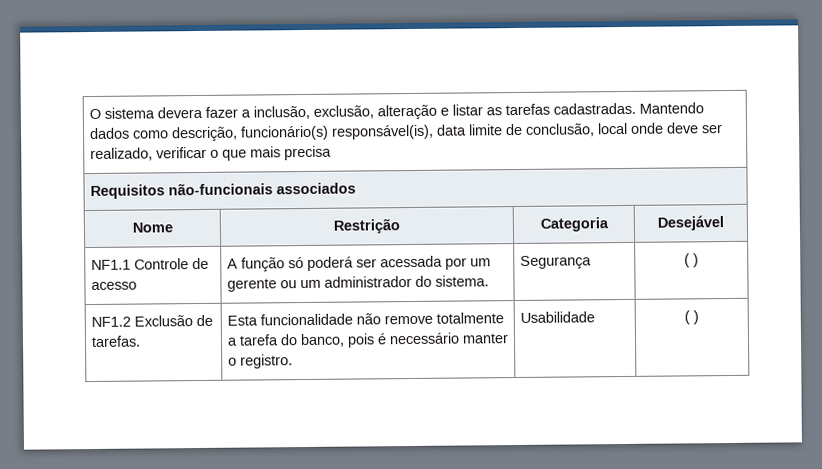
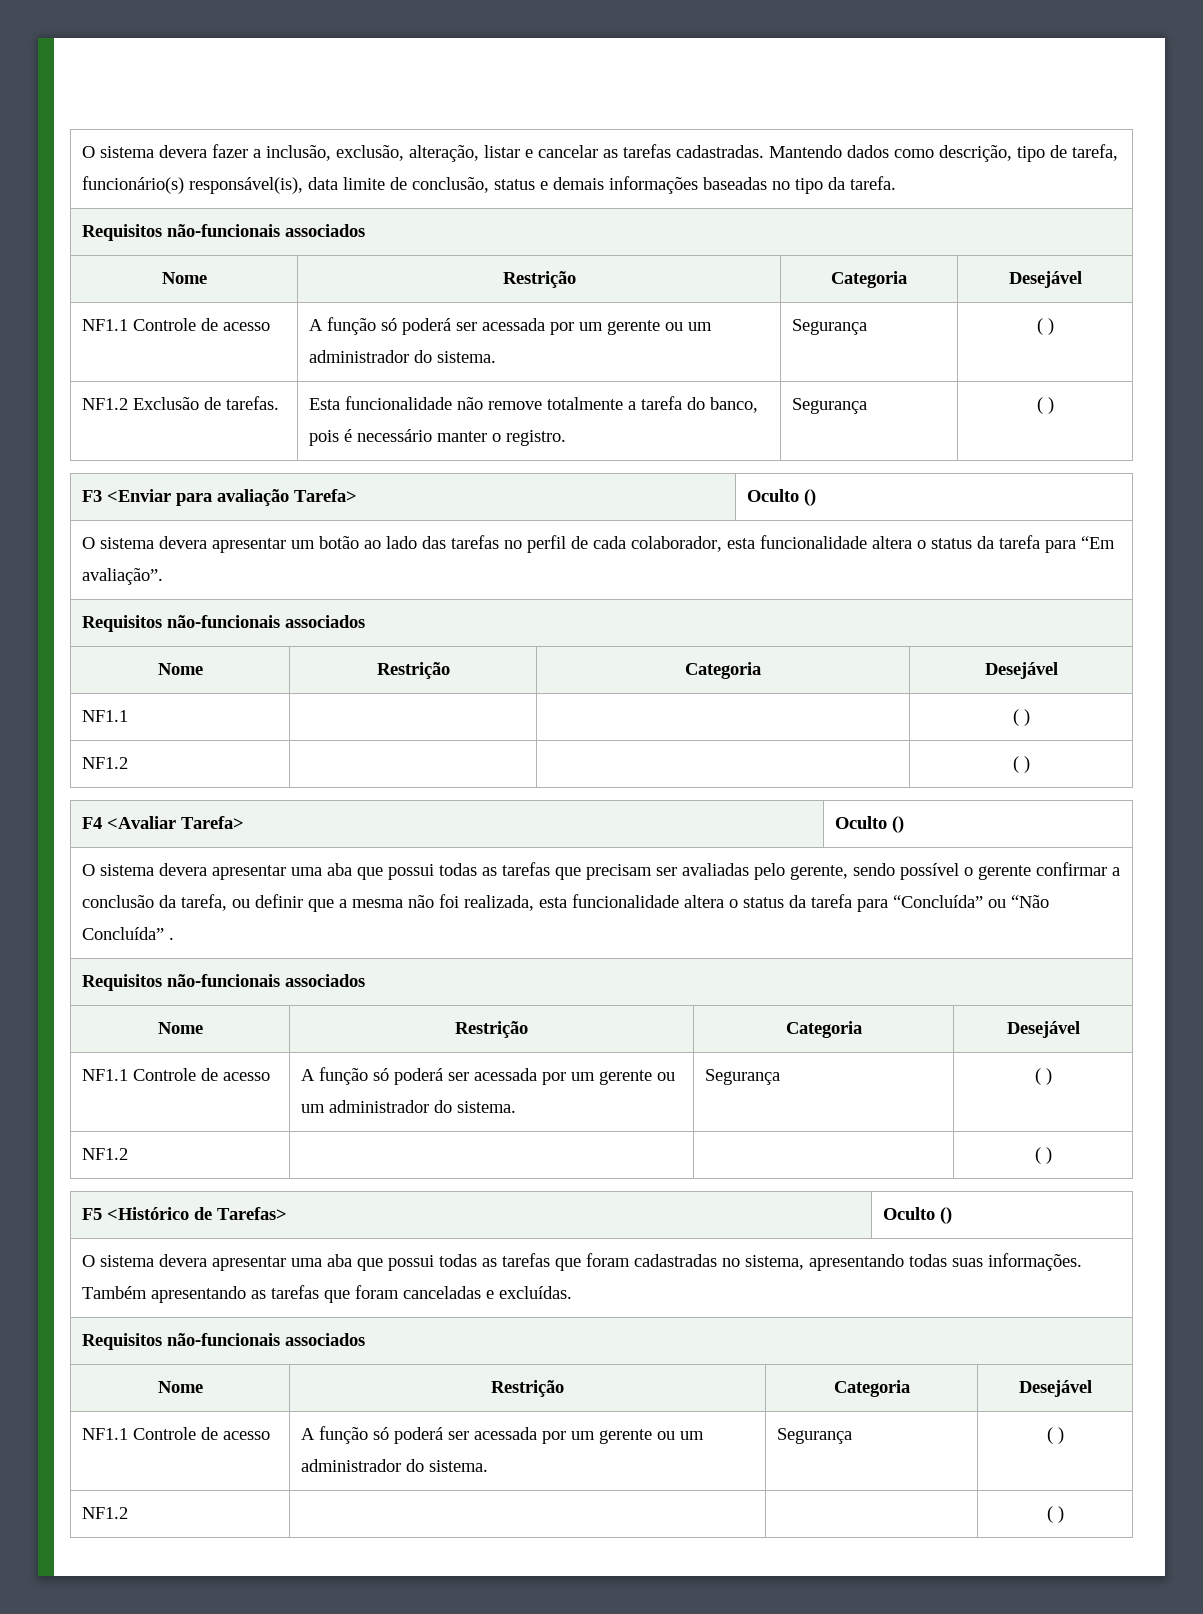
- O sistema devera fazer a inclusão, exclusão, alteração e listar as tarefas cadastradas. Mantendo dados como descrição, funcionário(s) responsável(is), data limite de conclusão, local onde deve ser realizado, verificar o que mais precisa
+ O sistema devera fazer a inclusão, exclusão, alteração, listar e cancelar as tarefas cadastradas. Mantendo dados como descrição, tipo de tarefa, funcionário(s) responsável(is), data limite de conclusão, status e demais informações baseadas no tipo da tarefa.
- NF1.2 Exclusão de tarefas. | Esta funcionalidade não remove totalmente a tarefa do banco, pois é necessário manter o registro. | Usabilidade | ( )
+ NF1.2 Exclusão de tarefas. | Esta funcionalidade não remove totalmente a tarefa do banco, pois é necessário manter o registro. | Segurança | ( )
+ F3 <Enviar para avaliação Tarefa> | Oculto ()
+ O sistema devera apresentar um botão ao lado das tarefas no perfil de cada colaborador, esta funcionalidade altera o status da tarefa para “Em avaliação”.
+ Requisitos não-funcionais associados
+ Nome | Restrição | Categoria | Desejável
+ NF1.1 | | | ( )
+ NF1.2 | | | ( )
+ F4 <Avaliar Tarefa> | Oculto ()
+ O sistema devera apresentar uma aba que possui todas as tarefas que precisam ser avaliadas pelo gerente, sendo possível o gerente confirmar a conclusão da tarefa, ou definir que a mesma não foi realizada, esta funcionalidade altera o status da tarefa para “Concluída” ou “Não Concluída” .
+ Requisitos não-funcionais associados
+ Nome | Restrição | Categoria | Desejável
+ NF1.1 Controle de acesso | A função só poderá ser acessada por um gerente ou um administrador do sistema. | Segurança | ( )
+ NF1.2 | | | ( )
+ F5 <Histórico de Tarefas> | Oculto ()
+ O sistema devera apresentar uma aba que possui todas as tarefas que foram cadastradas no sistema, apresentando todas suas informações. Também apresentando as tarefas que foram canceladas e excluídas.
+ Requisitos não-funcionais associados
+ Nome | Restrição | Categoria | Desejável
+ NF1.1 Controle de acesso | A função só poderá ser acessada por um gerente ou um administrador do sistema. | Segurança | ( )
+ NF1.2 | | | ( )

